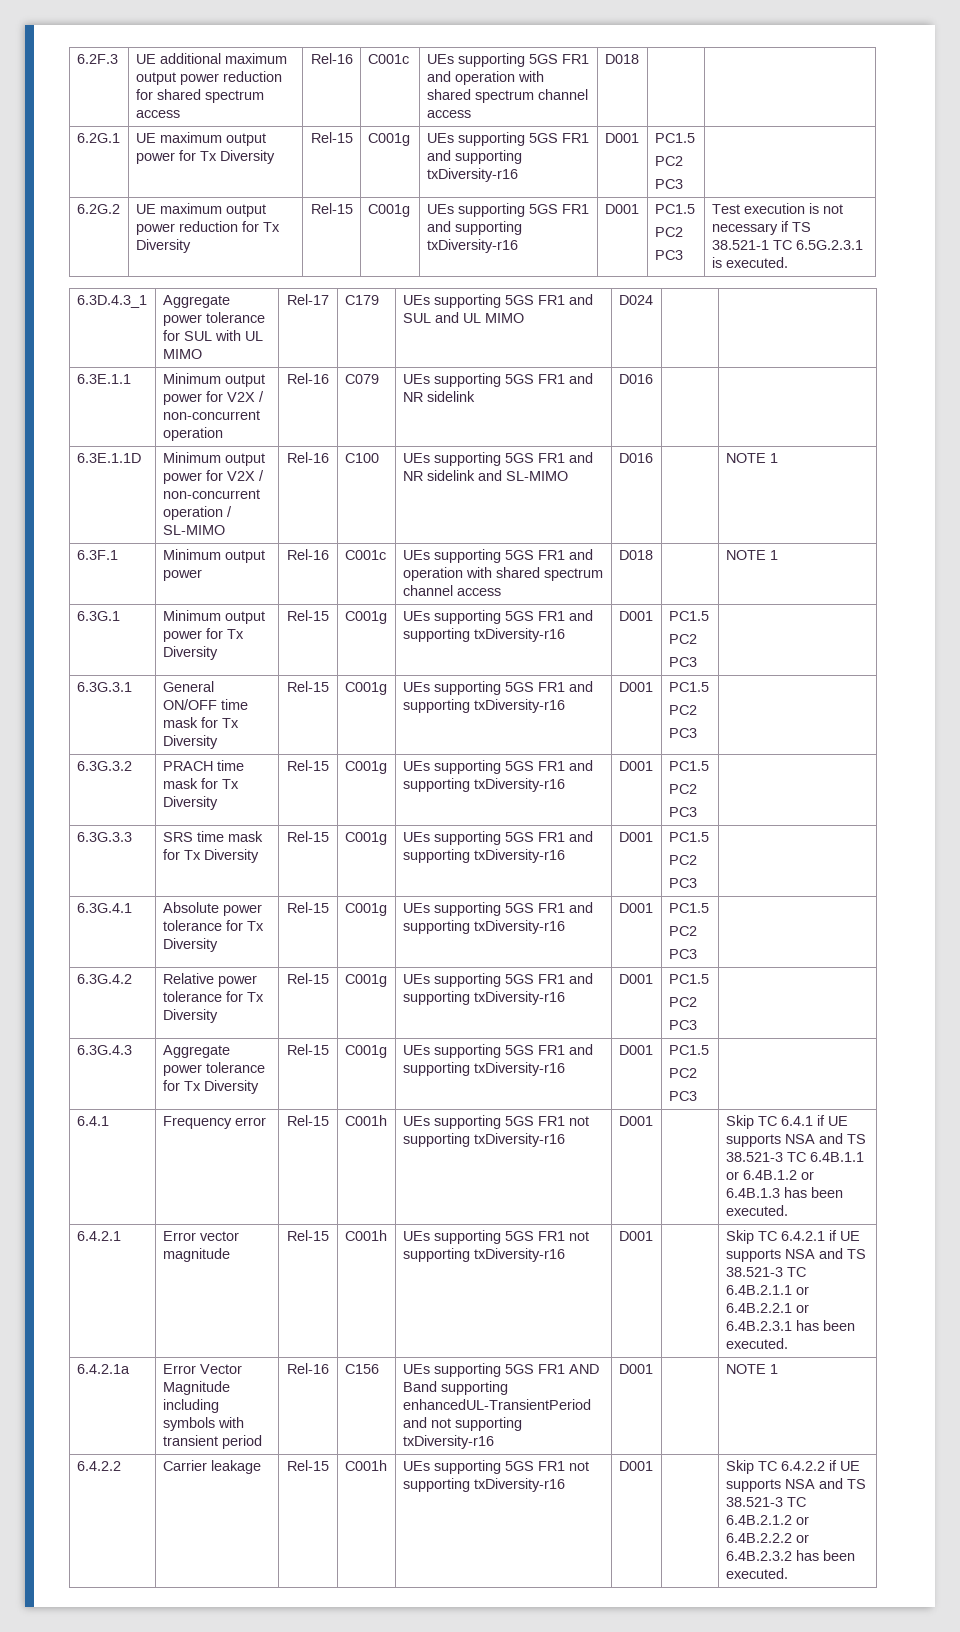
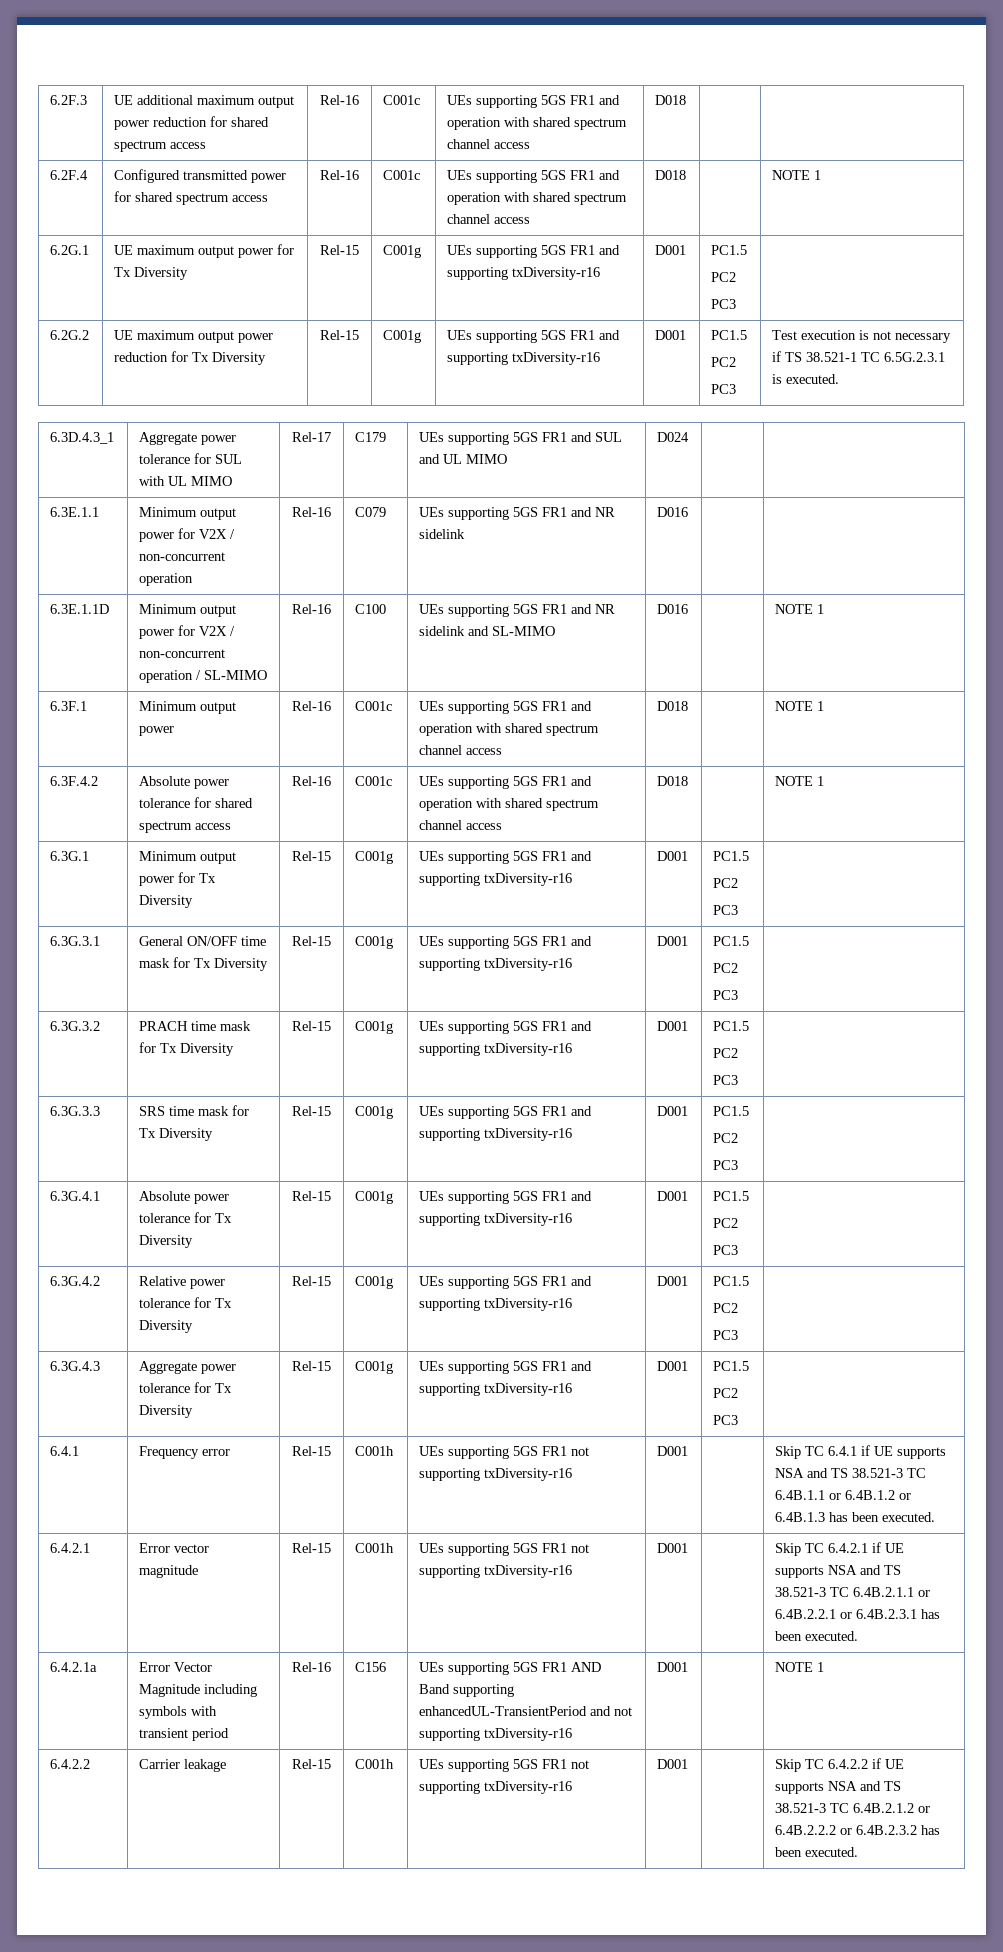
+ 6.2F.4 | Configured transmitted power for shared spectrum access | Rel-16 | C001c | UEs supporting 5GS FR1 and operation with shared spectrum channel access | D018 | | NOTE 1
+ 6.3F.4.2 | Absolute power tolerance for shared spectrum access | Rel-16 | C001c | UEs supporting 5GS FR1 and operation with shared spectrum channel access | D018 | | NOTE 1

